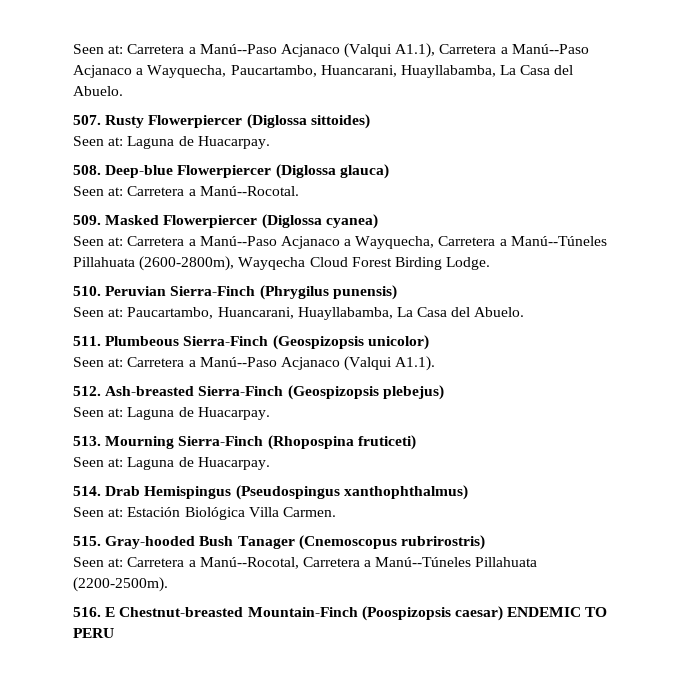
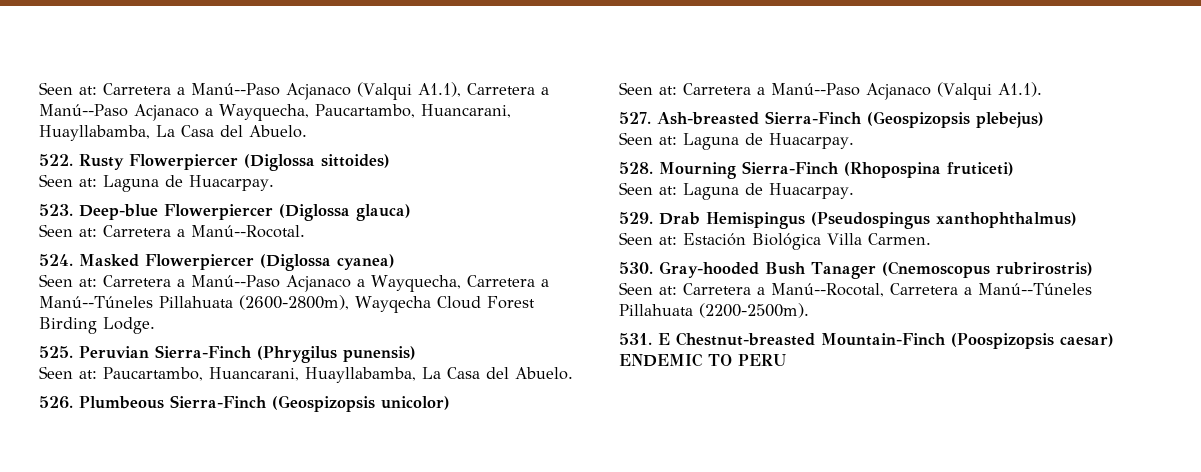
- 507. Rusty Flowerpiercer (Diglossa sittoides)
+ 522. Rusty Flowerpiercer (Diglossa sittoides)
- 508. Deep-blue Flowerpiercer (Diglossa glauca)
+ 523. Deep-blue Flowerpiercer (Diglossa glauca)
- 509. Masked Flowerpiercer (Diglossa cyanea)
+ 524. Masked Flowerpiercer (Diglossa cyanea)
- 510. Peruvian Sierra-Finch (Phrygilus punensis)
+ 525. Peruvian Sierra-Finch (Phrygilus punensis)
- 511. Plumbeous Sierra-Finch (Geospizopsis unicolor)
+ 526. Plumbeous Sierra-Finch (Geospizopsis unicolor)
- 512. Ash-breasted Sierra-Finch (Geospizopsis plebejus)
+ 527. Ash-breasted Sierra-Finch (Geospizopsis plebejus)
- 513. Mourning Sierra-Finch (Rhopospina fruticeti)
+ 528. Mourning Sierra-Finch (Rhopospina fruticeti)
- 514. Drab Hemispingus (Pseudospingus xanthophthalmus)
+ 529. Drab Hemispingus (Pseudospingus xanthophthalmus)
- 515. Gray-hooded Bush Tanager (Cnemoscopus rubrirostris)
+ 530. Gray-hooded Bush Tanager (Cnemoscopus rubrirostris)
- 516. E Chestnut-breasted Mountain-Finch (Poospizopsis caesar) ENDEMIC TO PERU
+ 531. E Chestnut-breasted Mountain-Finch (Poospizopsis caesar) ENDEMIC TO PERU

